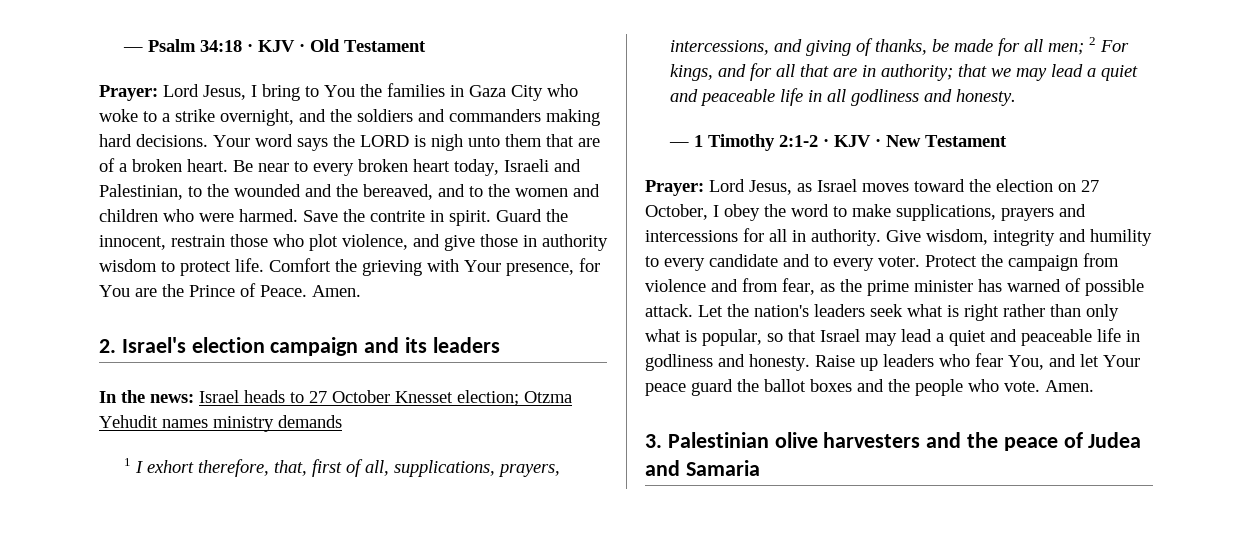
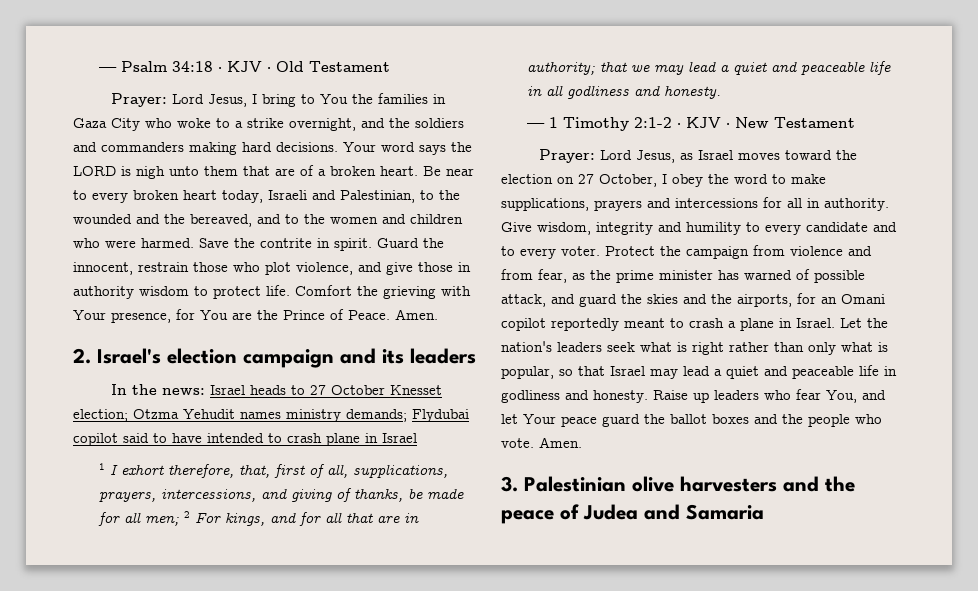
- In the news: Israel heads to 27 October Knesset election; Otzma Yehudit names ministry demands
+ In the news: Israel heads to 27 October Knesset election; Otzma Yehudit names ministry demands; Flydubai copilot said to have intended to crash plane in Israel
- Protect the campaign from violence and from fear, as the prime minister has warned of possible attack.
+ Protect the campaign from violence and from fear, as the prime minister has warned of possible attack, and guard the skies and the airports, for an Omani copilot reportedly meant to crash a plane in Israel.

